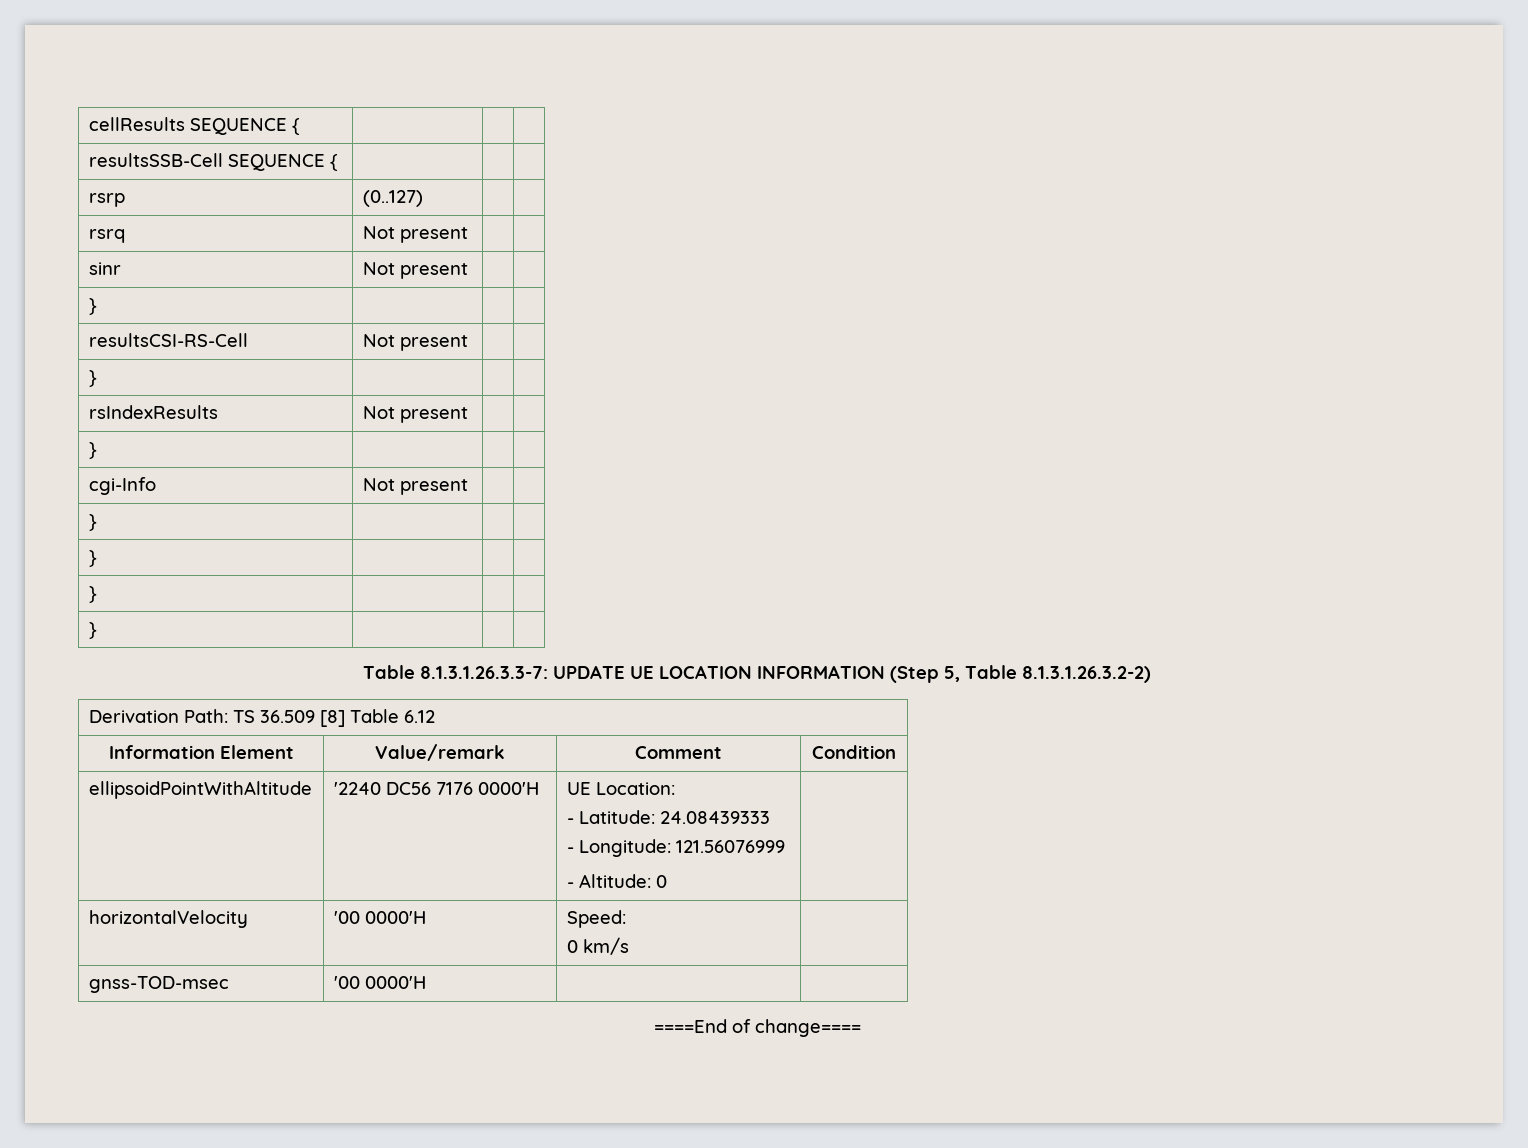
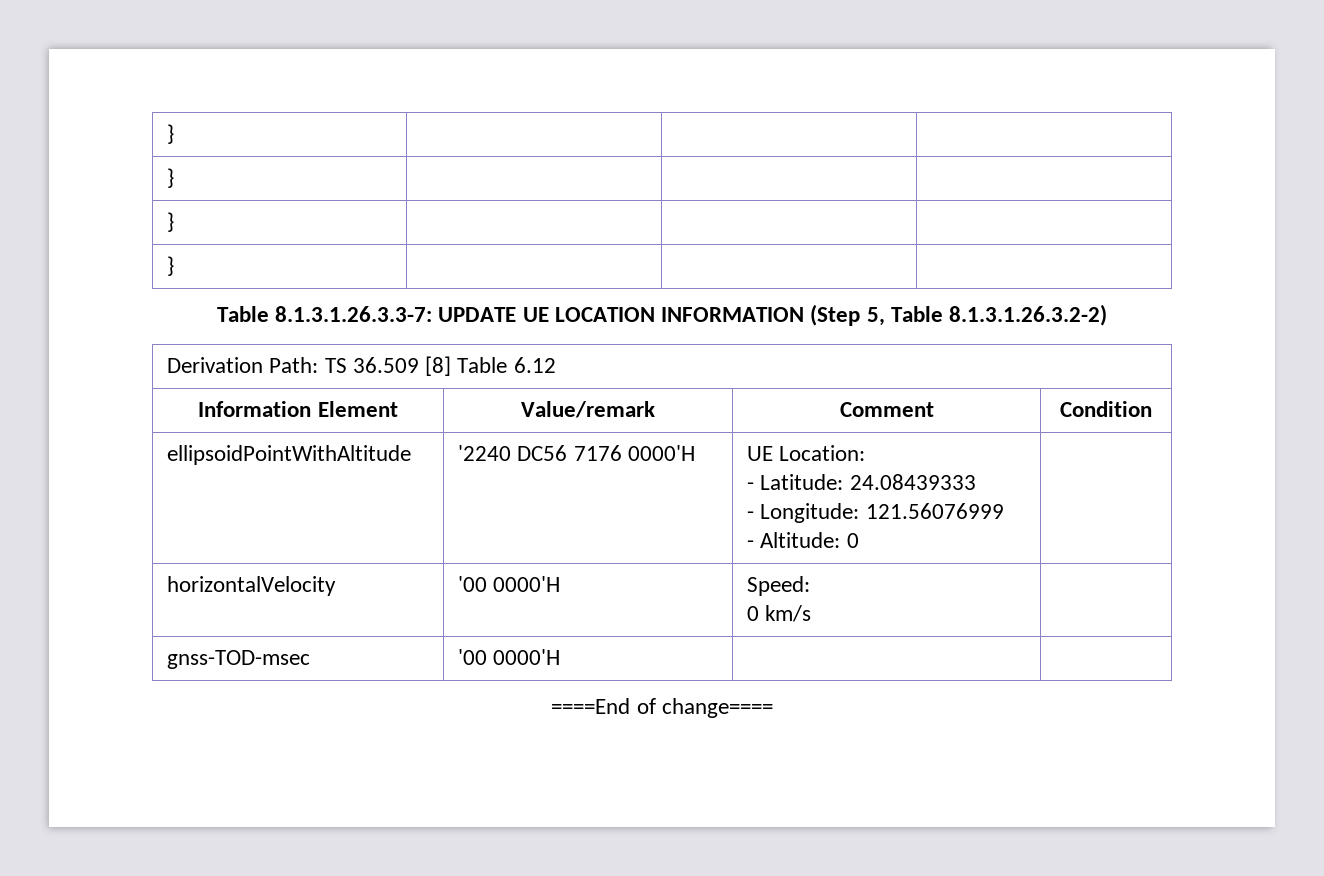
- cellResults SEQUENCE { | | |
- resultsSSB-Cell SEQUENCE { | | |
- rsrp | (0..127) | |
- rsrq | Not present | |
- sinr | Not present | |
- } | | |
- resultsCSI-RS-Cell | Not present | |
- } | | |
- rsIndexResults | Not present | |
- } | | |
- cgi-Info | Not present | |

